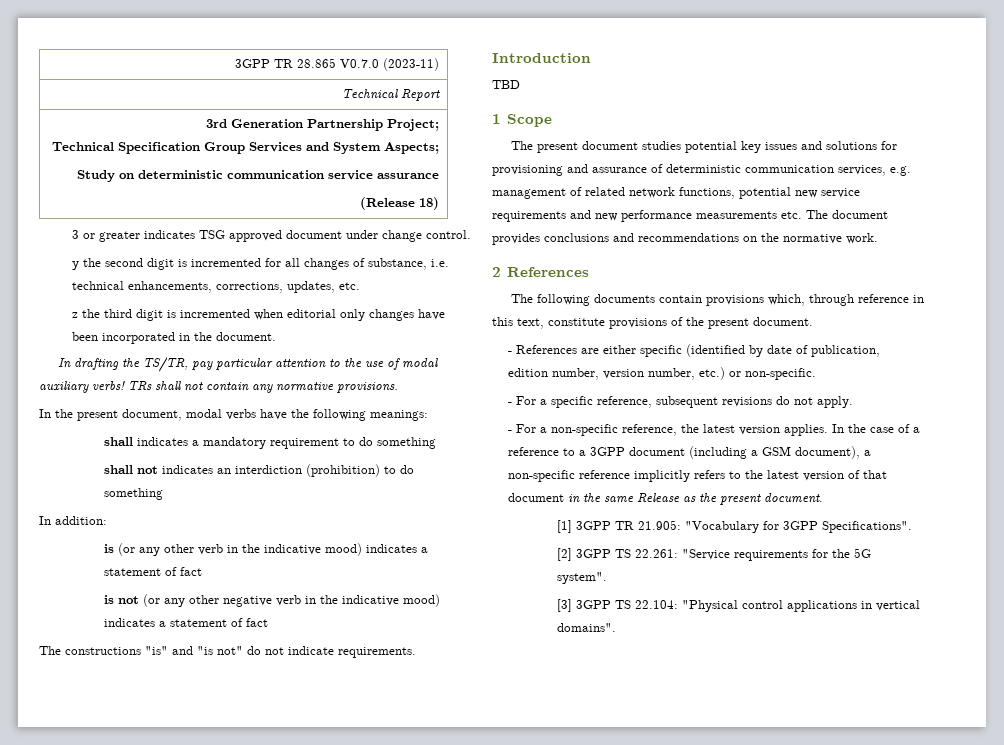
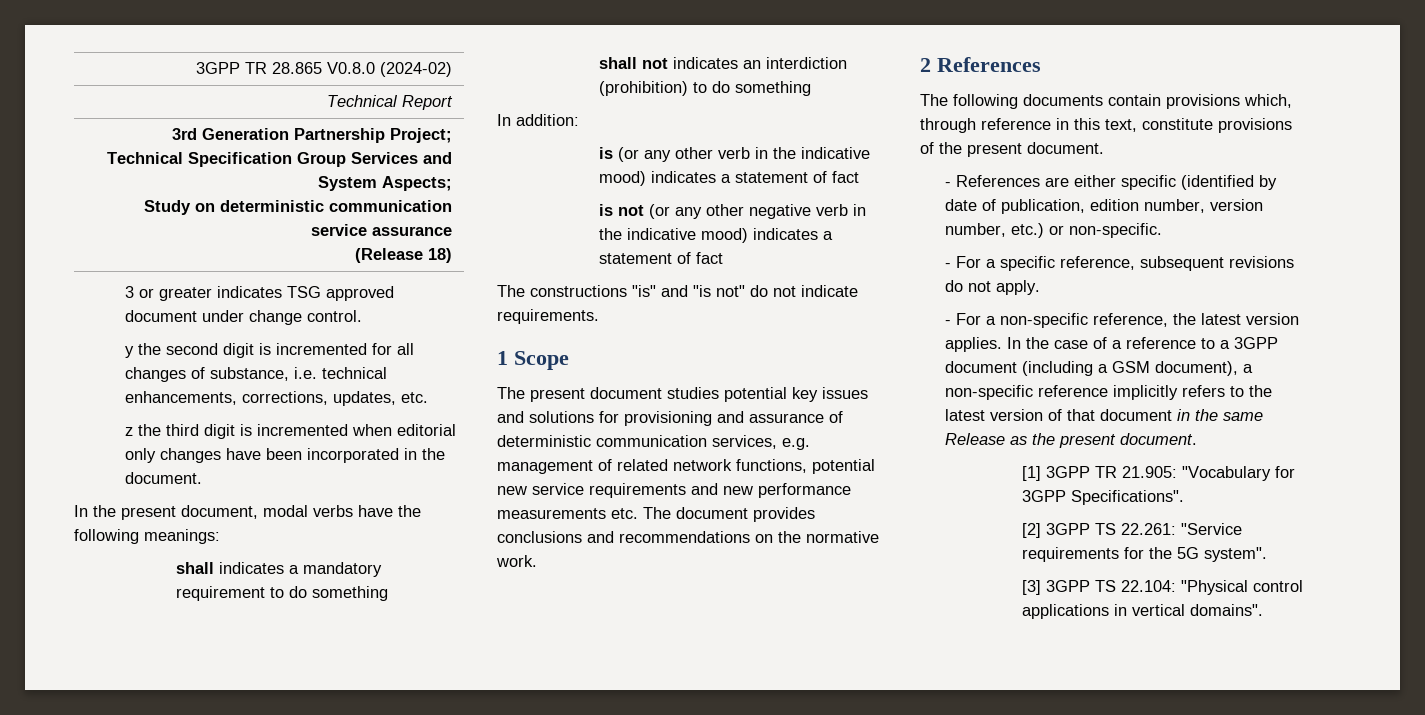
- 3GPP TR 28.865 V0.7.0 (2023-11)
+ 3GPP TR 28.865 V0.8.0 (2024-02)
- In drafting the TS/TR, pay particular attention to the use of modal auxiliary verbs! TRs shall not contain any normative provisions.
- Introduction
- TBD

